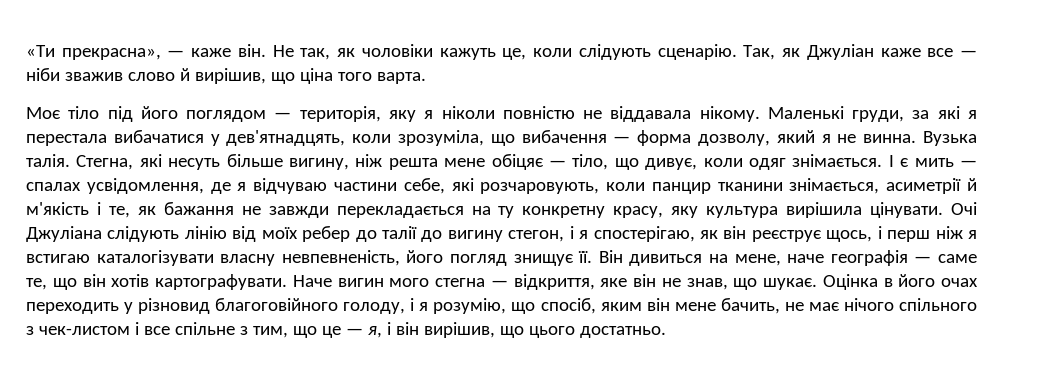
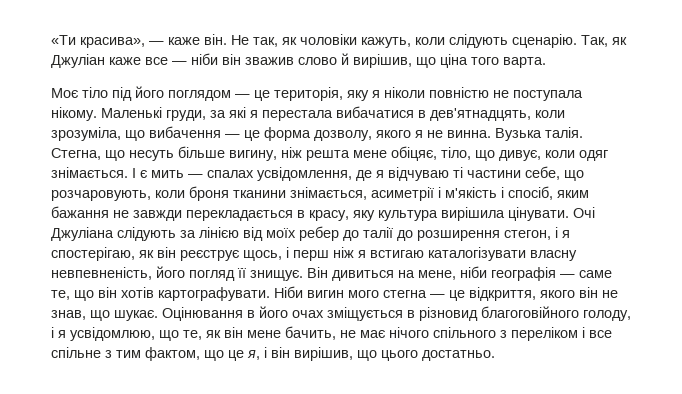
- «Ти прекрасна», — каже він.
+ «Ти красива», — каже він.
- Не так, як чоловіки кажуть це, коли слідують сценарію.
+ Не так, як чоловіки кажуть, коли слідують сценарію.
- Так, як Джуліан каже все — ніби зважив слово й вирішив, що ціна того варта.
+ Так, як Джуліан каже все — ніби він зважив слово й вирішив, що ціна того варта.
- Моє тіло під його поглядом — територія, яку я ніколи повністю не віддавала нікому.
+ Моє тіло під його поглядом — це територія, яку я ніколи повністю не поступала нікому.
- Маленькі груди, за які я перестала вибачатися у дев'ятнадцять, коли зрозуміла, що вибачення — форма дозволу, який я не винна.
+ Маленькі груди, за які я перестала вибачатися в дев'ятнадцять, коли зрозуміла, що вибачення — це форма дозволу, якого я не винна.
- Стегна, які несуть більше вигину, ніж решта мене обіцяє — тіло, що дивує, коли одяг знімається.
+ Стегна, що несуть більше вигину, ніж решта мене обіцяє, тіло, що дивує, коли одяг знімається.
- І є мить — спалах усвідомлення, де я відчуваю частини себе, які розчаровують, коли панцир тканини знімається, асиметрії й м'якість і те, як бажання не завжди перекладається на ту конкретну красу, яку культура вирішила цінувати.
+ І є мить — спалах усвідомлення, де я відчуваю ті частини себе, що розчаровують, коли броня тканини знімається, асиметрії і м'якість і спосіб, яким бажання не завжди перекладається в красу, яку культура вирішила цінувати.
- Очі Джуліана слідують лінію від моїх ребер до талії до вигину стегон, і я спостерігаю, як він реєструє щось, і перш ніж я встигаю каталогізувати власну невпевненість, його погляд знищує її.
+ Очі Джуліана слідують за лінією від моїх ребер до талії до розширення стегон, і я спостерігаю, як він реєструє щось, і перш ніж я встигаю каталогізувати власну невпевненість, його погляд її знищує.
- Він дивиться на мене, наче географія — саме те, що він хотів картографувати.
+ Він дивиться на мене, ніби географія — саме те, що він хотів картографувати.
- Наче вигин мого стегна — відкриття, яке він не знав, що шукає.
+ Ніби вигин мого стегна — це відкриття, якого він не знав, що шукає.
- Оцінка в його очах переходить у різновид благоговійного голоду, і я розумію, що спосіб, яким він мене бачить, не має нічого спільного з чек-листом і все спільне з тим, що це — я, і він вирішив, що цього достатньо.
+ Оцінювання в його очах зміщується в різновид благоговійного голоду, і я усвідомлюю, що те, як він мене бачить, не має нічого спільного з переліком і все спільне з тим фактом, що це я, і він вирішив, що цього достатньо.

